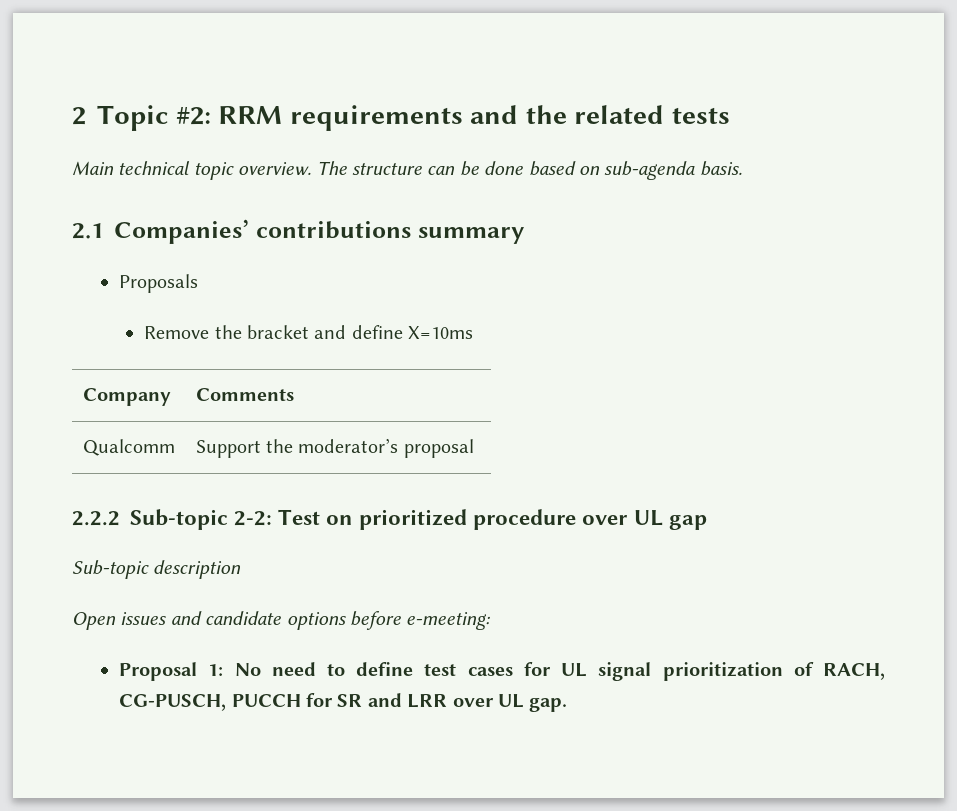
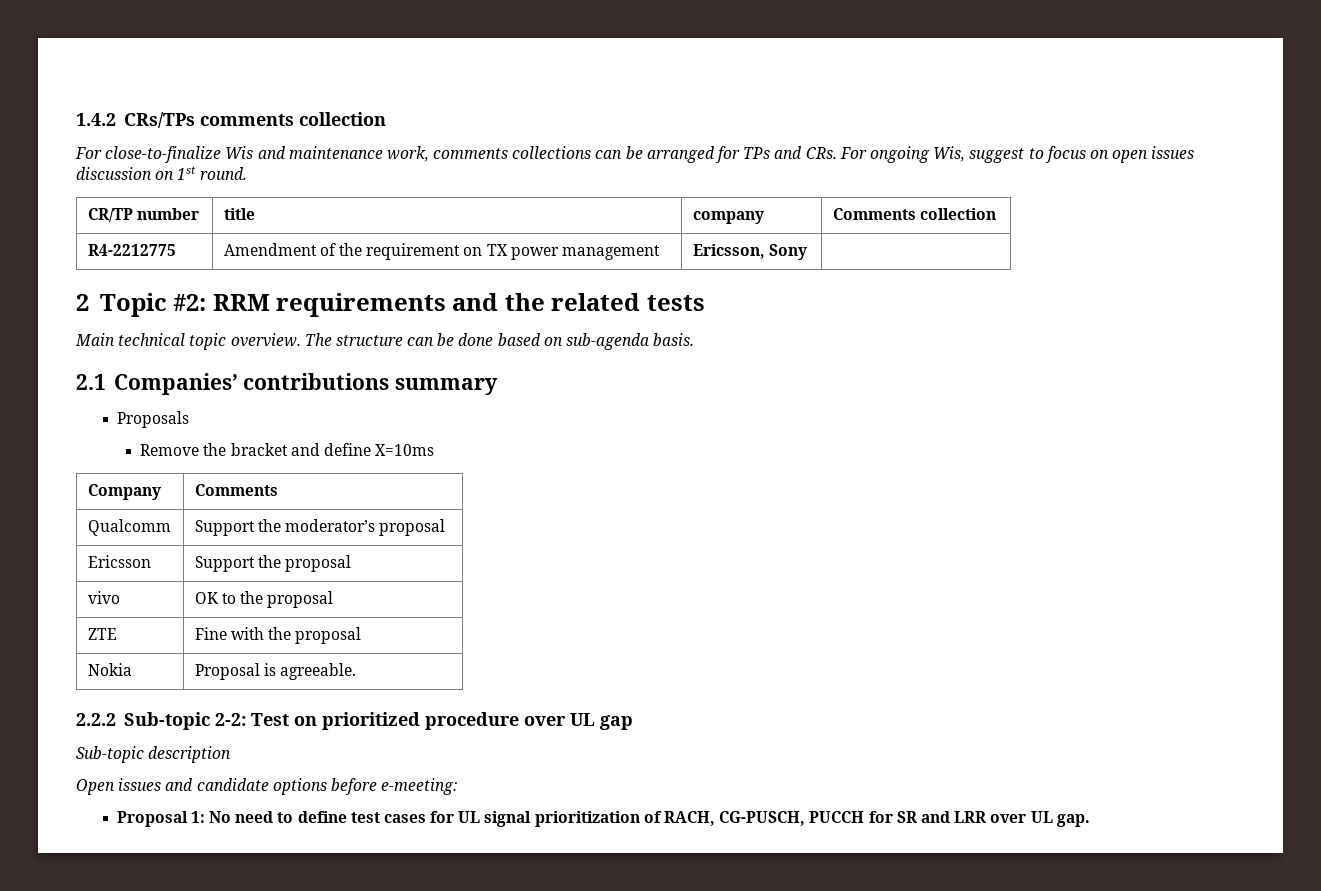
+ 1.4.2 CRs/TPs comments collection
+ For close-to-finalize Wis and maintenance work, comments collections can be arranged for TPs and CRs. For ongoing Wis, suggest to focus on open issues discussion on 1st round.
+ CR/TP number | title | company | Comments collection
+ R4-2212775 | Amendment of the requirement on TX power management | Ericsson, Sony |
+ Ericsson | Support the proposal
+ vivo | OK to the proposal
+ ZTE | Fine with the proposal
+ Nokia | Proposal is agreeable.

